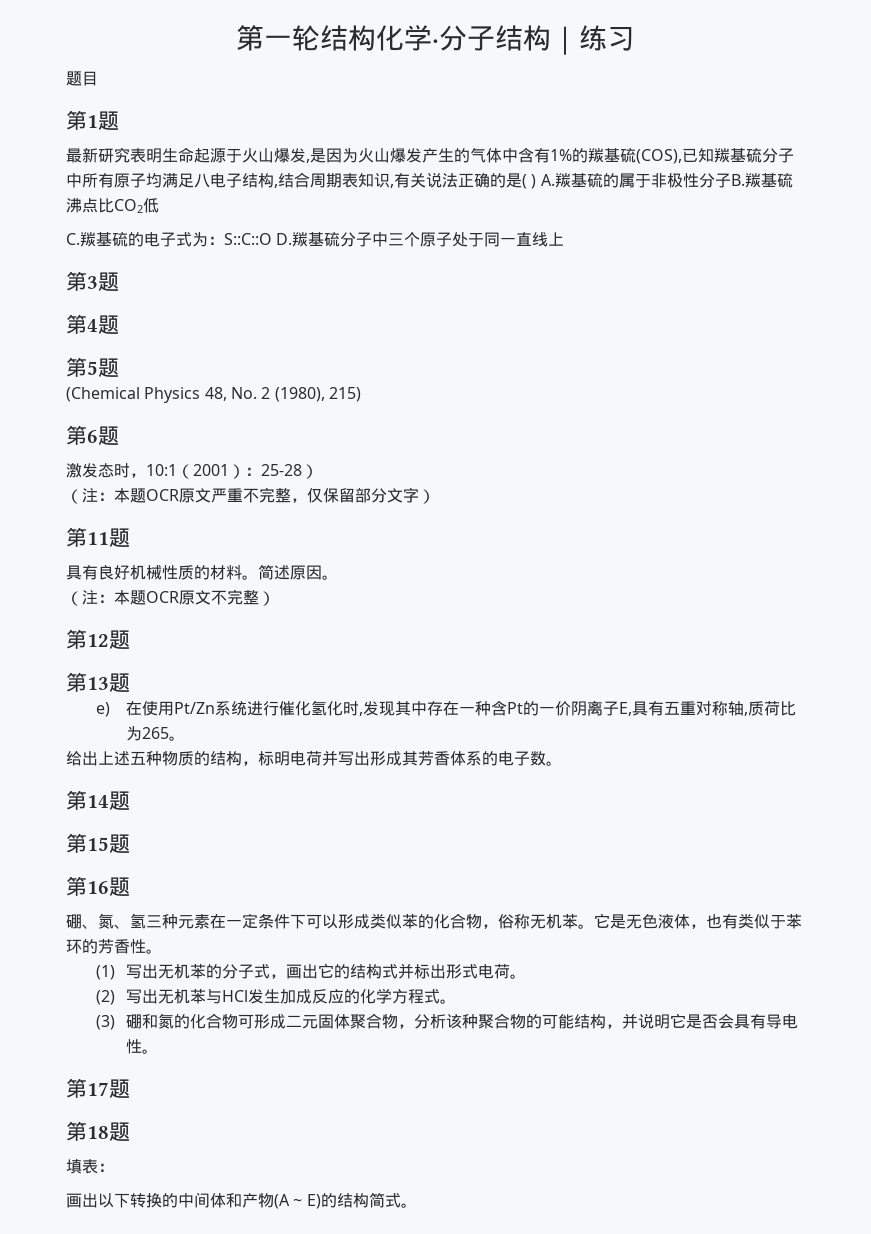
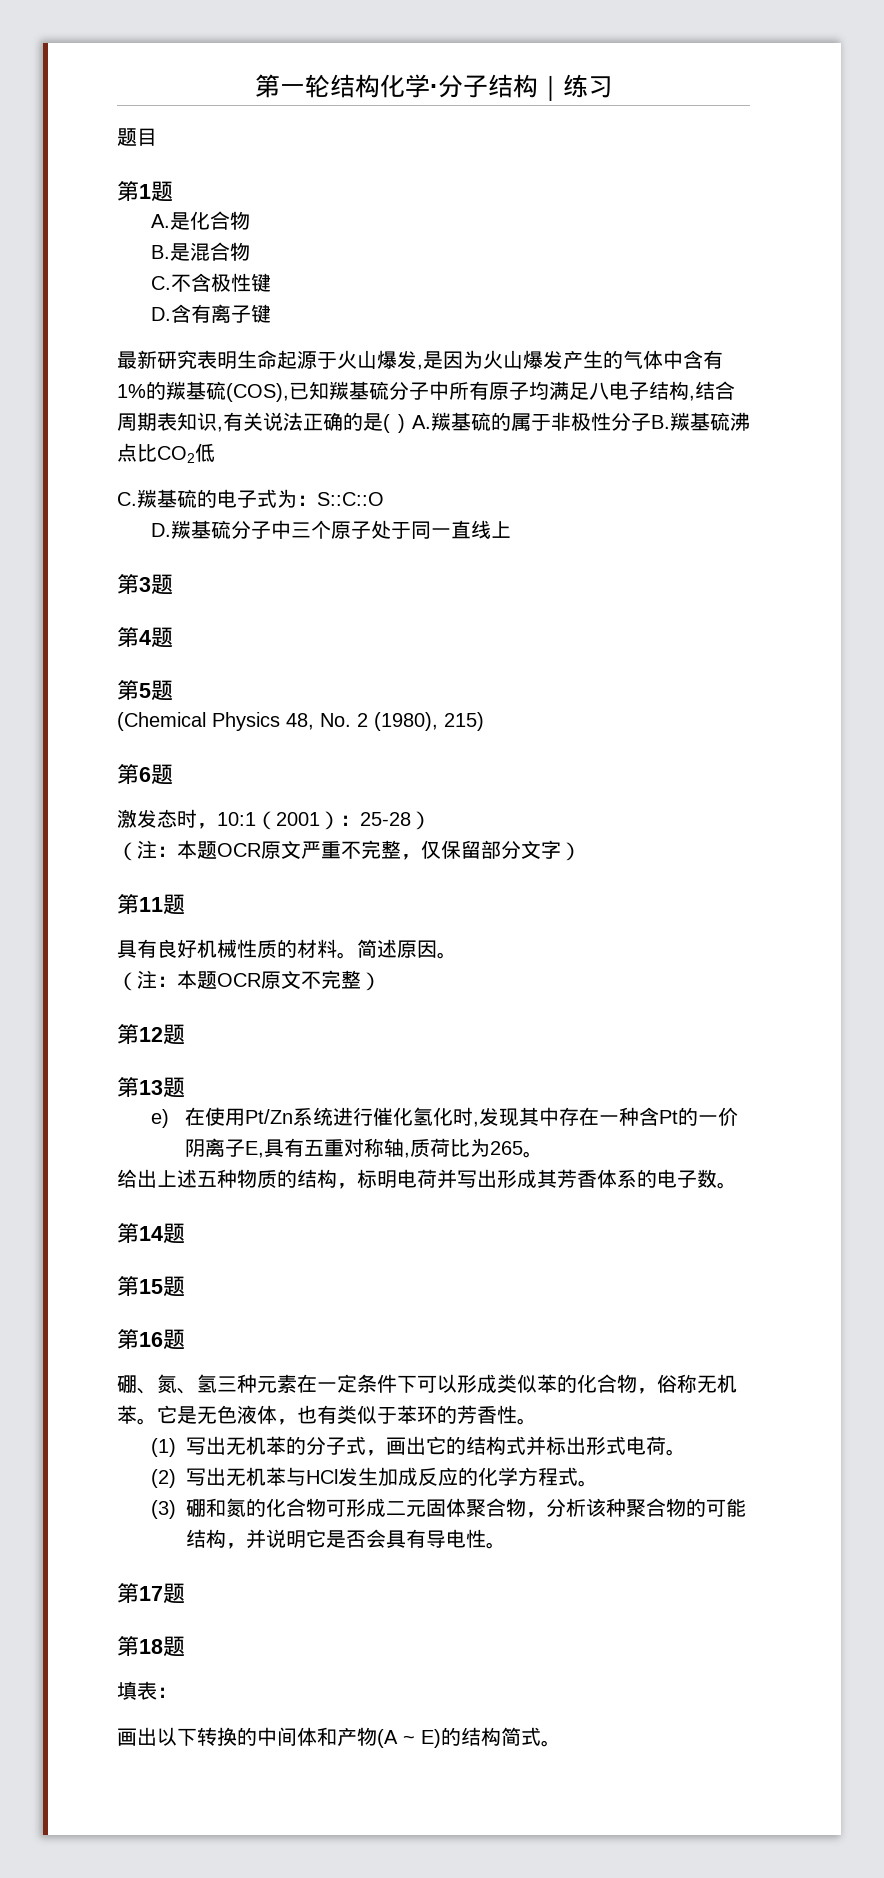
+ A.是化合物
+ B.是混合物
+ C.不含极性键
+ D.含有离子键
- C.羰基硫的电子式为：S::C::O D.羰基硫分子中三个原子处于同一直线上
+ C.羰基硫的电子式为：S::C::O
+ D.羰基硫分子中三个原子处于同一直线上

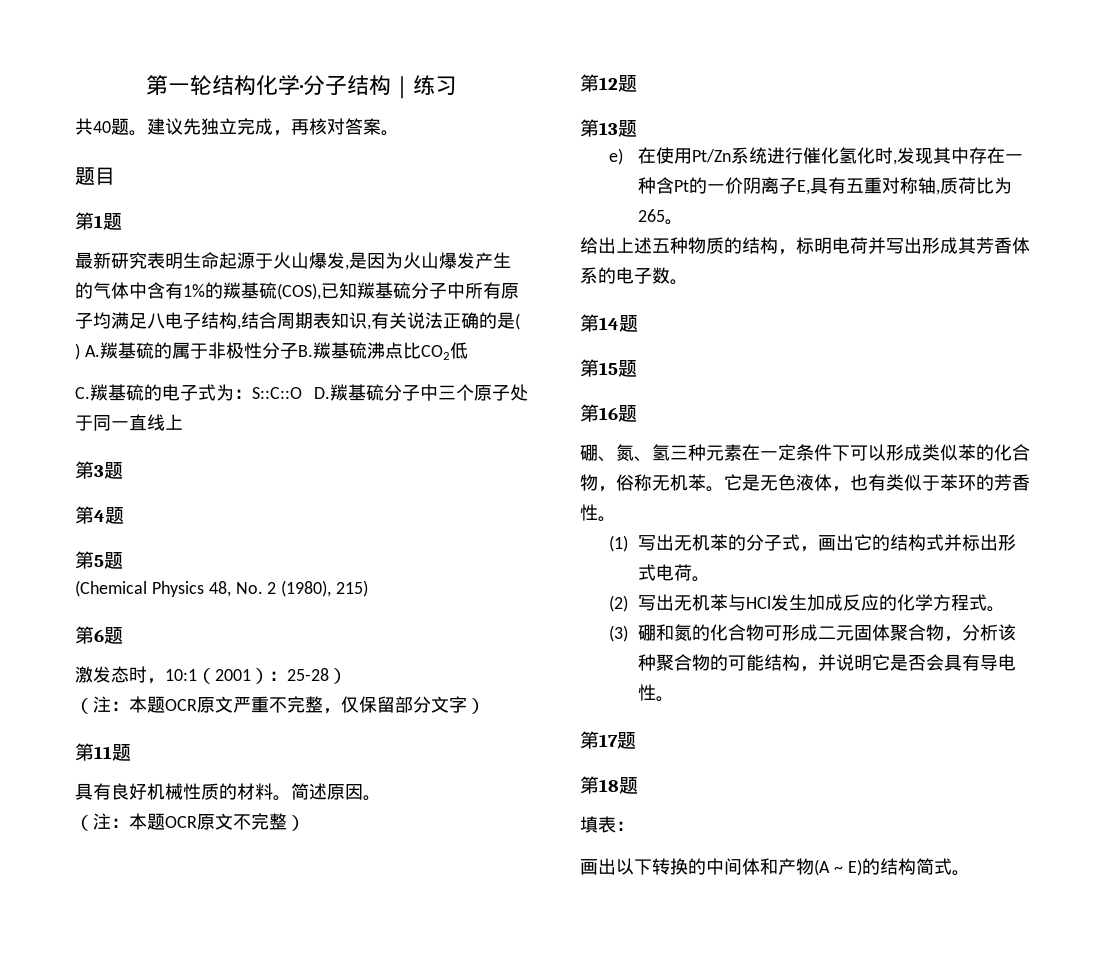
+ 共40题。建议先独立完成，再核对答案。
  题目
  第1题
- A.是化合物
- B.是混合物
- C.不含极性键
- D.含有离子键
- C.羰基硫的电子式为：S::C::O
- D.羰基硫分子中三个原子处于同一直线上
+ C.羰基硫的电子式为：S::C::O D.羰基硫分子中三个原子处于同一直线上

